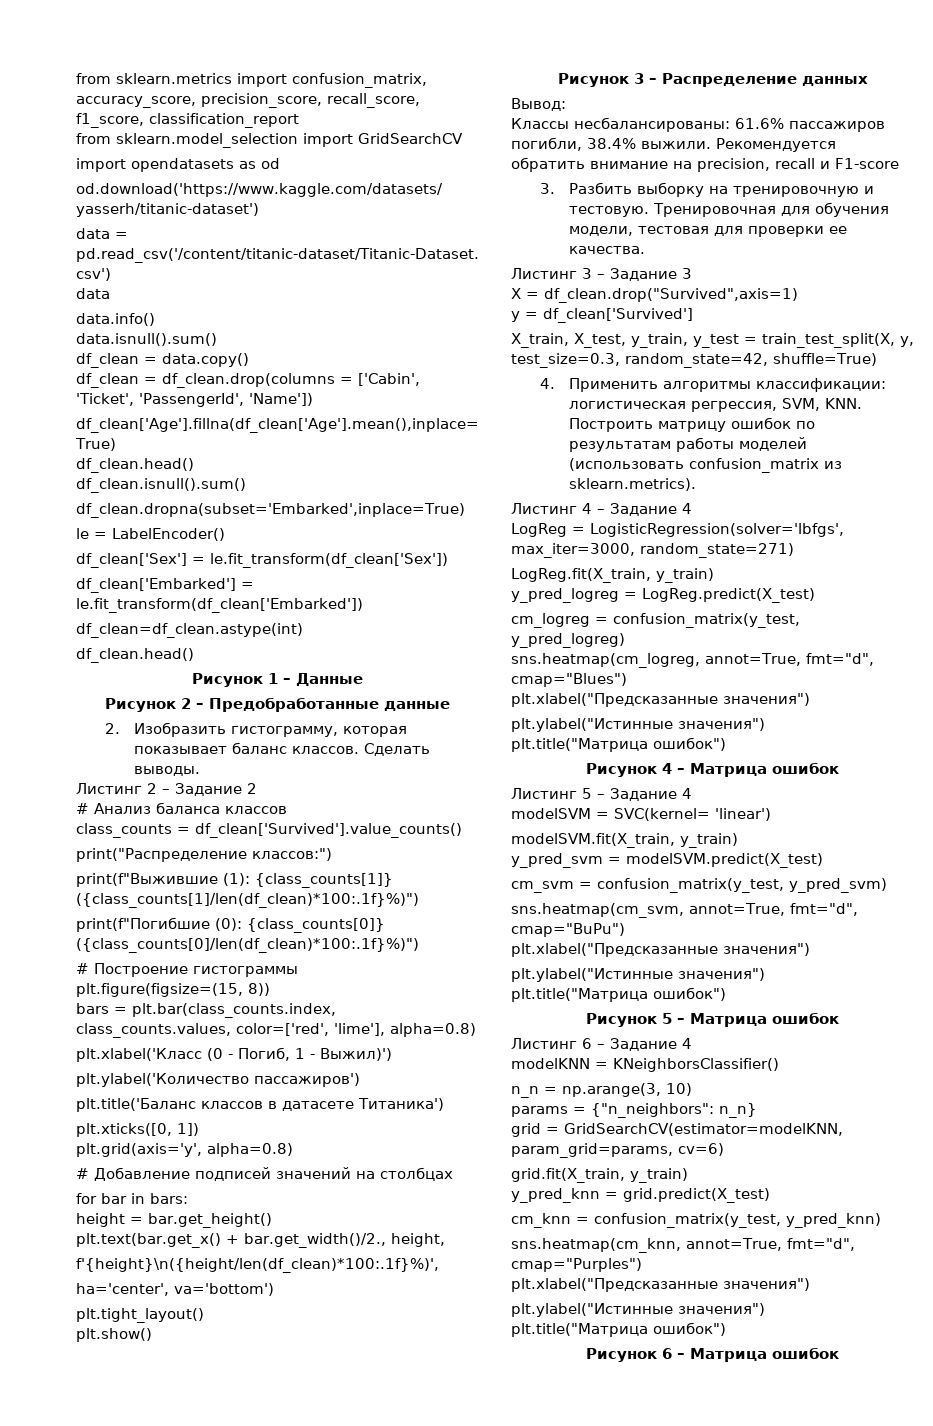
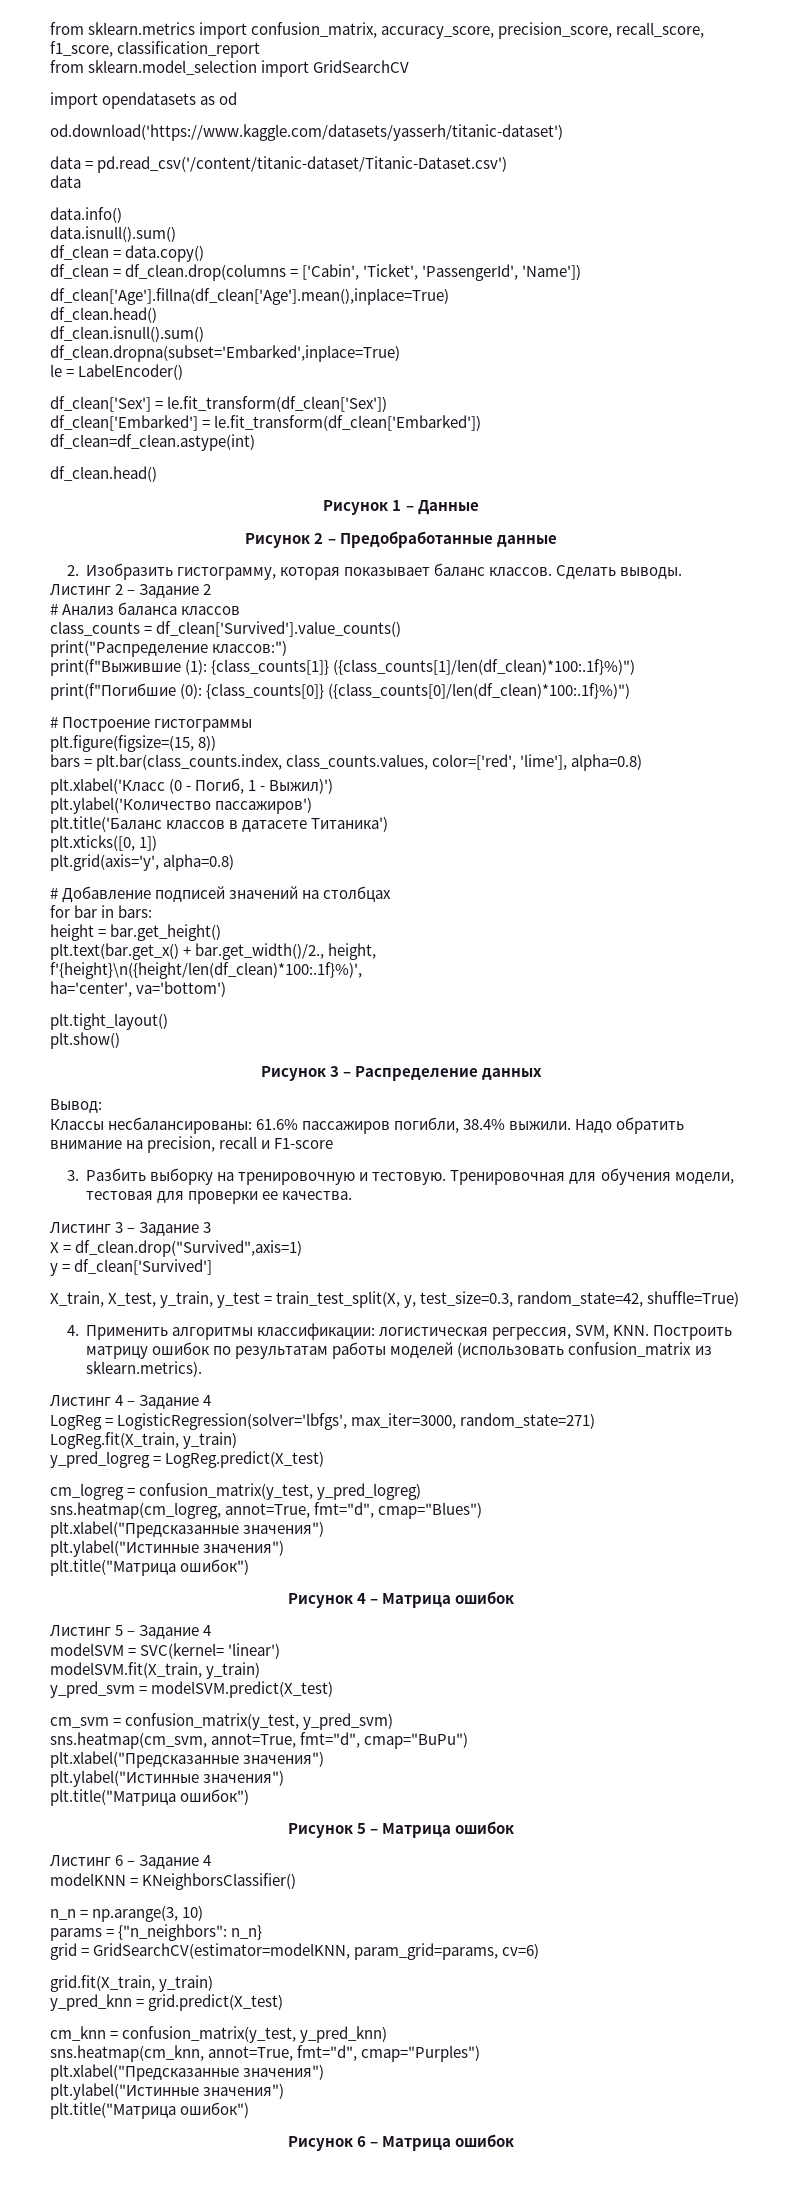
- Рекомендуется обратить внимание на precision, recall и F1-score
+ Надо обратить внимание на precision, recall и F1-score

